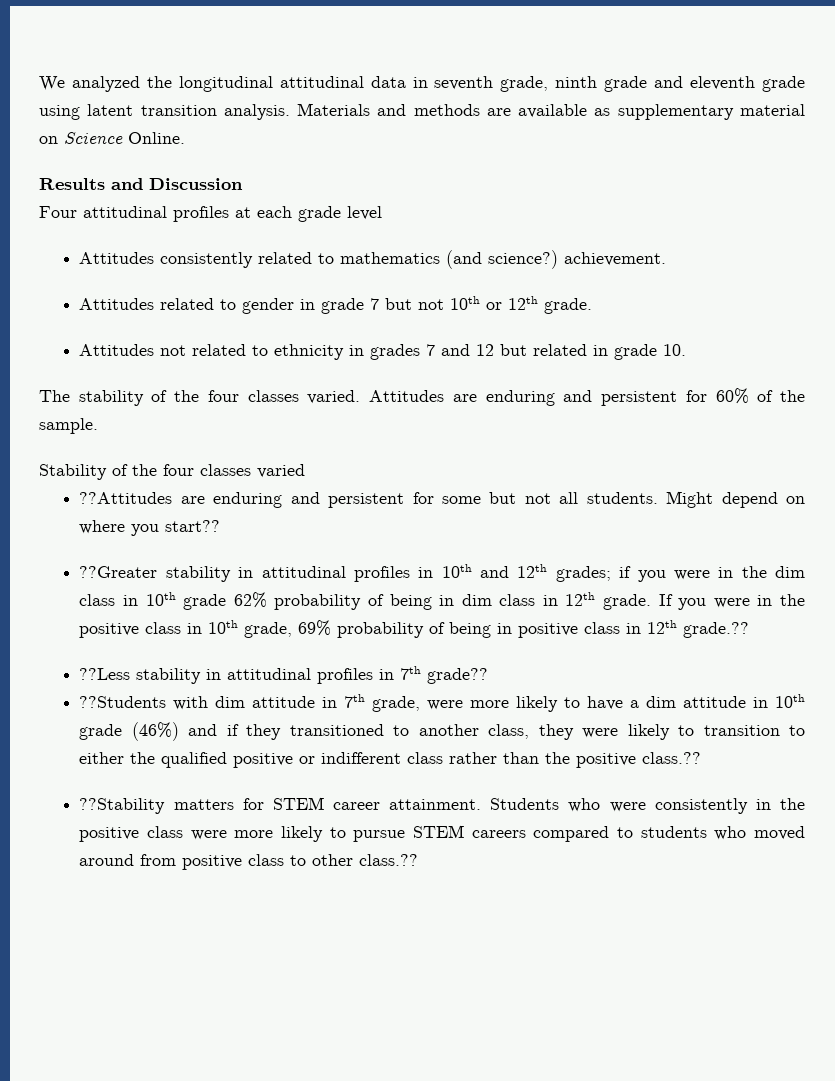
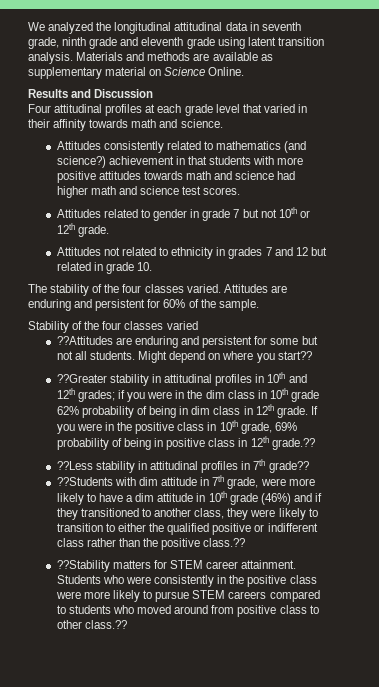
- Four attitudinal profiles at each grade level
+ Four attitudinal profiles at each grade level that varied in their affinity towards math and science.
- Attitudes consistently related to mathematics (and science?) achievement.
+ Attitudes consistently related to mathematics (and science?) achievement in that students with more positive attitudes towards math and science had higher math and science test scores.

